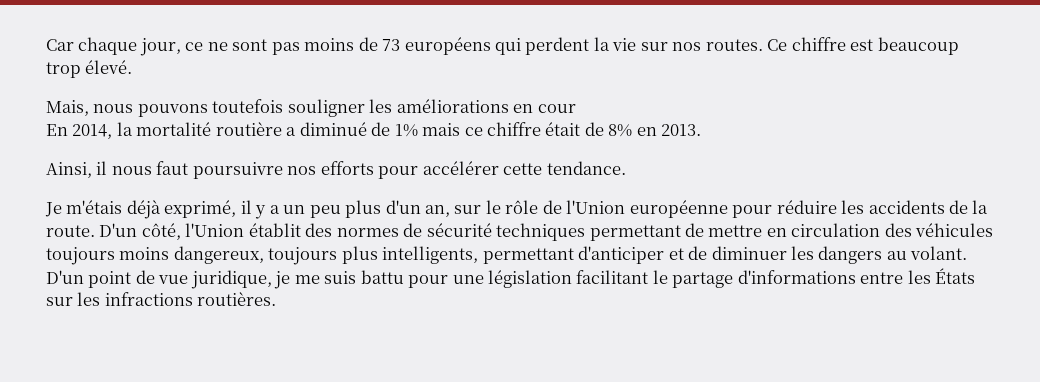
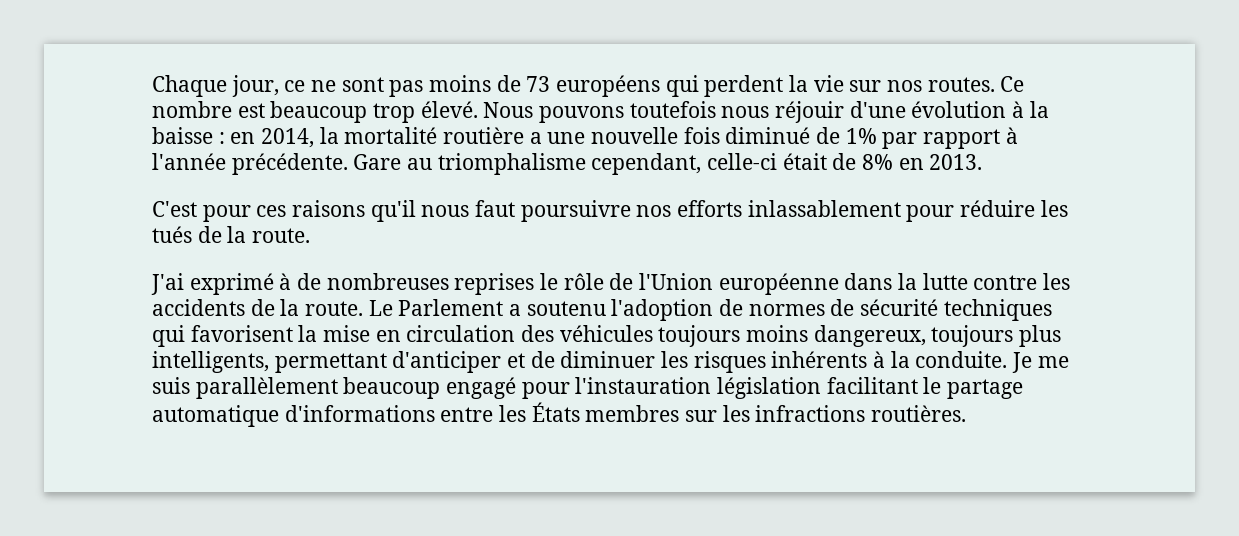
- Car chaque jour, ce ne sont pas moins de 73 européens qui perdent la vie sur nos routes.
+ Chaque jour, ce ne sont pas moins de 73 européens qui perdent la vie sur nos routes.
- Ce chiffre est beaucoup trop élevé.
- Mais, nous pouvons toutefois souligner les améliorations en cour
- En 2014, la mortalité routière a diminué de 1% mais ce chiffre était de 8% en 2013.
+ Ce nombre est beaucoup trop élevé. Nous pouvons toutefois nous réjouir d'une évolution à la baisse : en 2014, la mortalité routière a une nouvelle fois diminué de 1% par rapport à l'année précédente. Gare au triomphalisme cependant, celle-ci était de 8% en 2013.
- Ainsi, il nous faut poursuivre nos efforts pour accélérer cette tendance.
- Je m'étais déjà exprimé, il y a un peu plus d'un an, sur le rôle de l'Union européenne pour réduire les accidents de la route.
+ C'est pour ces raisons qu'il nous faut poursuivre nos efforts inlassablement pour réduire les tués de la route.
+ J'ai exprimé à de nombreuses reprises le rôle de l'Union européenne dans la lutte contre les accidents de la route.
- D'un côté, l'Union établit des normes de sécurité techniques permettant de mettre en circulation des véhicules toujours moins dangereux, toujours plus intelligents, permettant d'anticiper et de diminuer les dangers au volant. D'un point de vue juridique, je me suis battu pour une législation facilitant le partage d'informations entre les États sur les infractions routières.
+ Le Parlement a soutenu l'adoption de normes de sécurité techniques qui favorisent la mise en circulation des véhicules toujours moins dangereux, toujours plus intelligents, permettant d'anticiper et de diminuer les risques inhérents à la conduite. Je me suis parallèlement beaucoup engagé pour l'instauration législation facilitant le partage automatique d'informations entre les États membres sur les infractions routières.

